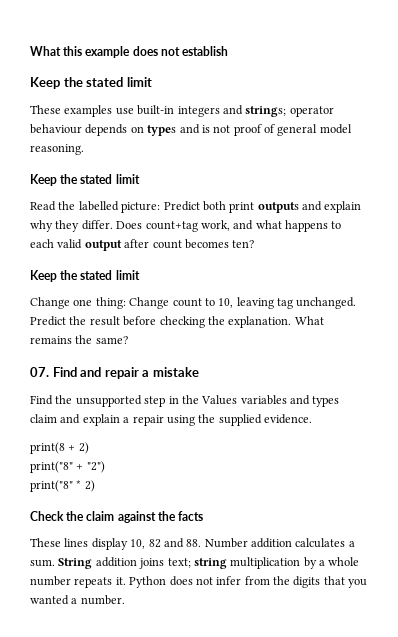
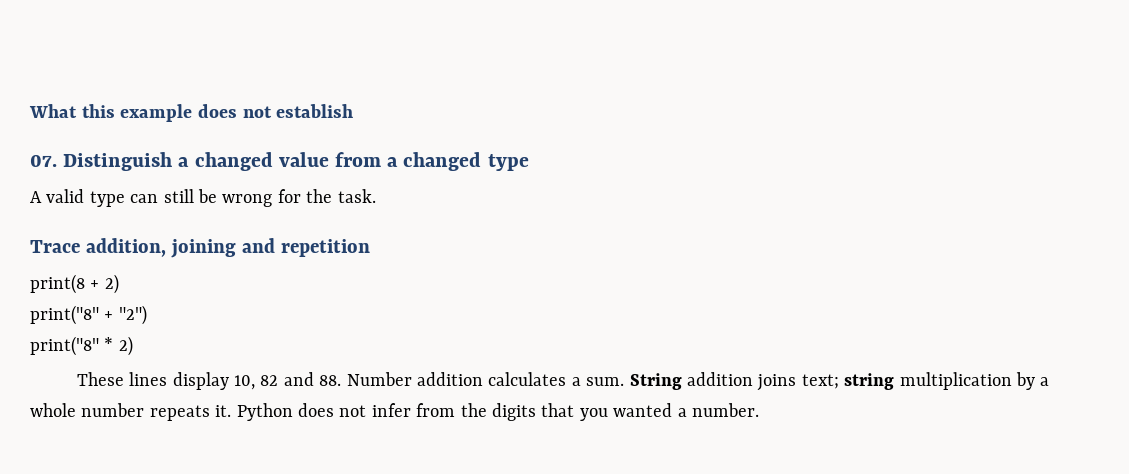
  What this example does not establish
- Keep the stated limit
- These examples use built-in integers and strings; operator behaviour depends on types and is not proof of general model reasoning.
- Keep the stated limit
- Read the labelled picture: Predict both print outputs and explain why they differ. Does count+tag work, and what happens to each valid output after count becomes ten?
- Keep the stated limit
- Change one thing: Change count to 10, leaving tag unchanged. Predict the result before checking the explanation. What remains the same?
- 07. Find and repair a mistake
- Find the unsupported step in the Values variables and types claim and explain a repair using the supplied evidence.
+ 07. Distinguish a changed value from a changed type
+ A valid type can still be wrong for the task.
+ Trace addition, joining and repetition
- Check the claim against the facts

